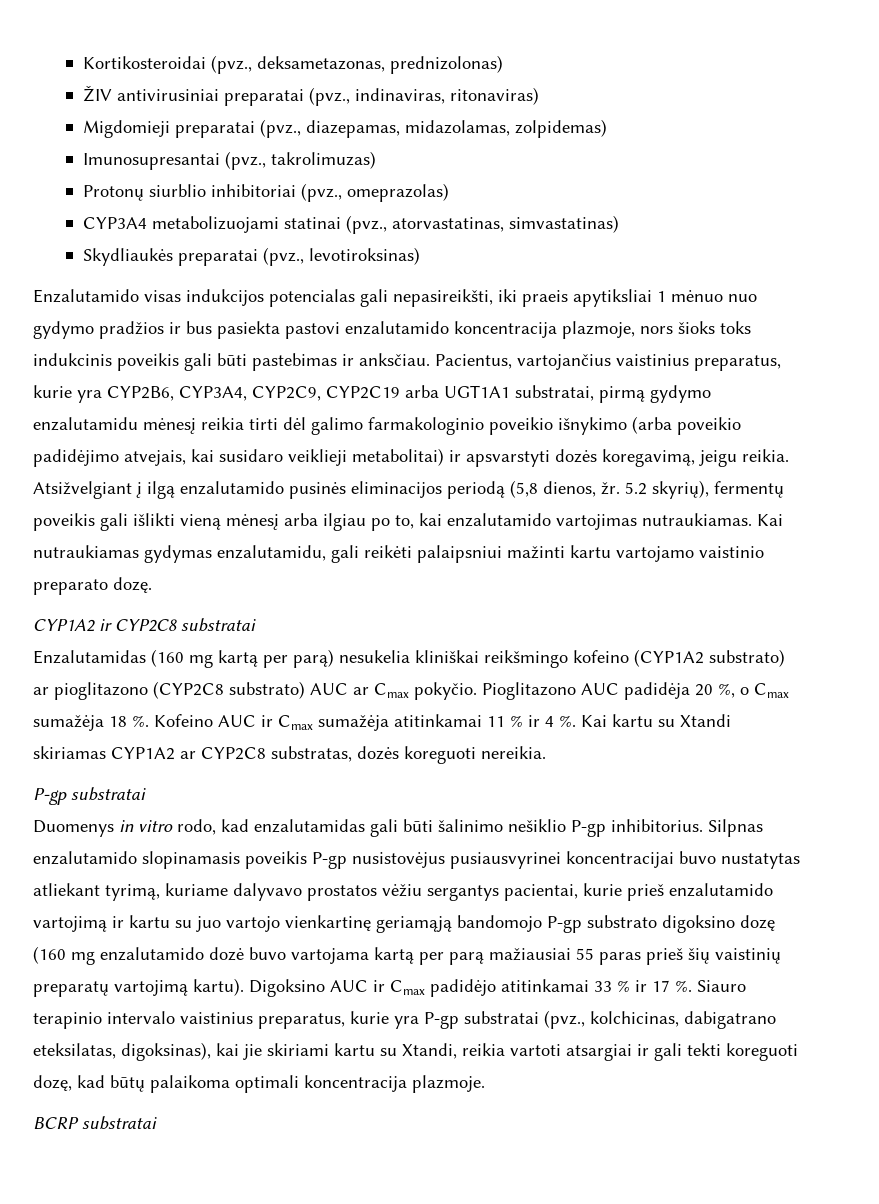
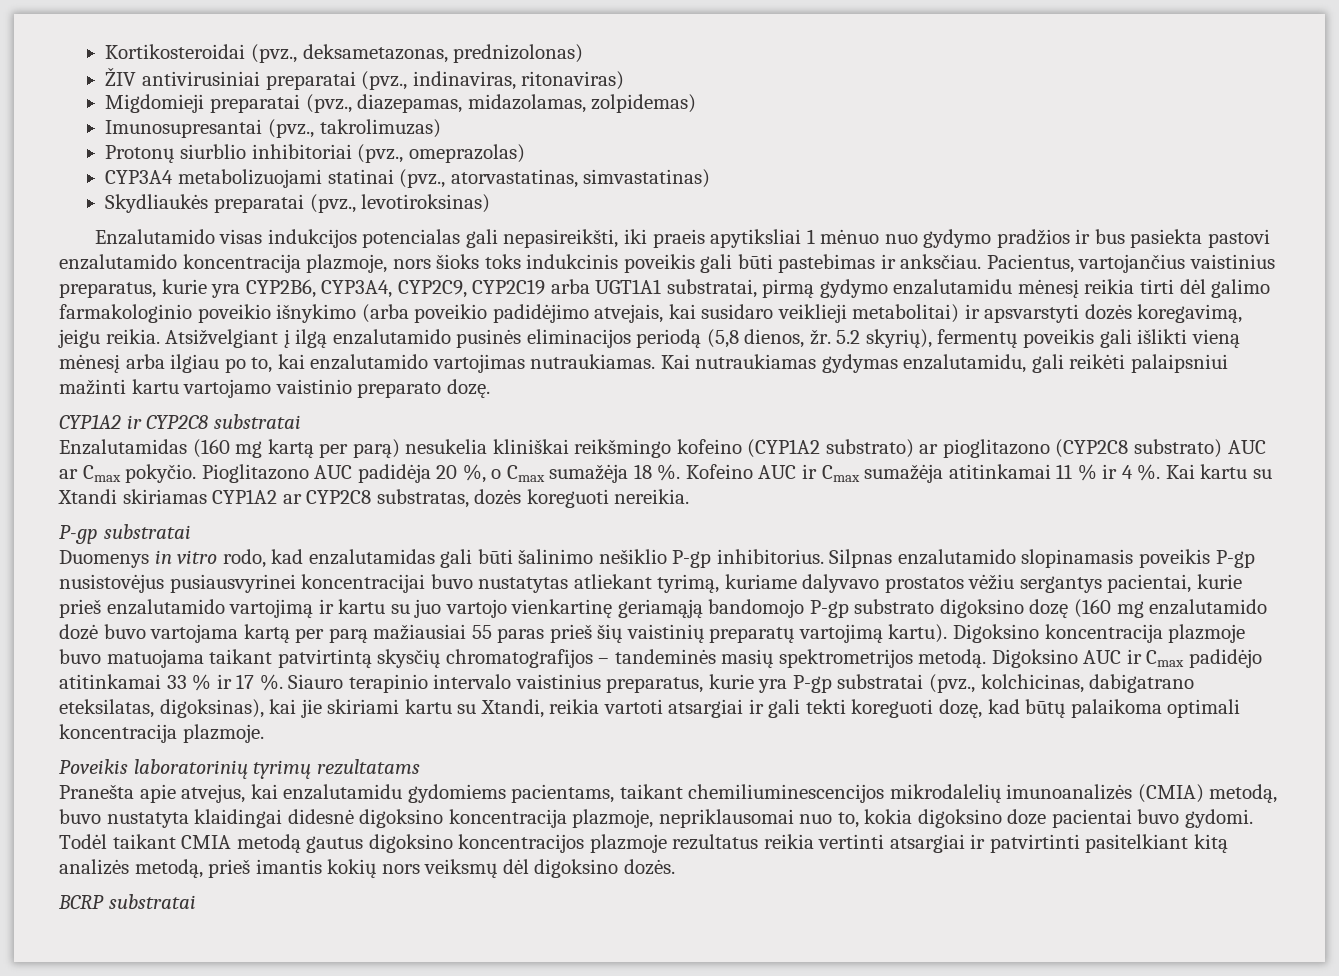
- Digoksino AUC ir Cmax padidėjo atitinkamai 33 % ir 17 %.
+ Digoksino koncentracija plazmoje buvo matuojama taikant patvirtintą skysčių chromatografijos – tandeminės masių spektrometrijos metodą. Digoksino AUC ir Cmax padidėjo atitinkamai 33 % ir 17 %.
+ Poveikis laboratorinių tyrimų rezultatams
+ Pranešta apie atvejus, kai enzalutamidu gydomiems pacientams, taikant chemiliuminescencijos mikrodalelių imunoanalizės (CMIA) metodą, buvo nustatyta klaidingai didesnė digoksino koncentracija plazmoje, nepriklausomai nuo to, kokia digoksino doze pacientai buvo gydomi. Todėl taikant CMIA metodą gautus digoksino koncentracijos plazmoje rezultatus reikia vertinti atsargiai ir patvirtinti pasitelkiant kitą analizės metodą, prieš imantis kokių nors veiksmų dėl digoksino dozės.

